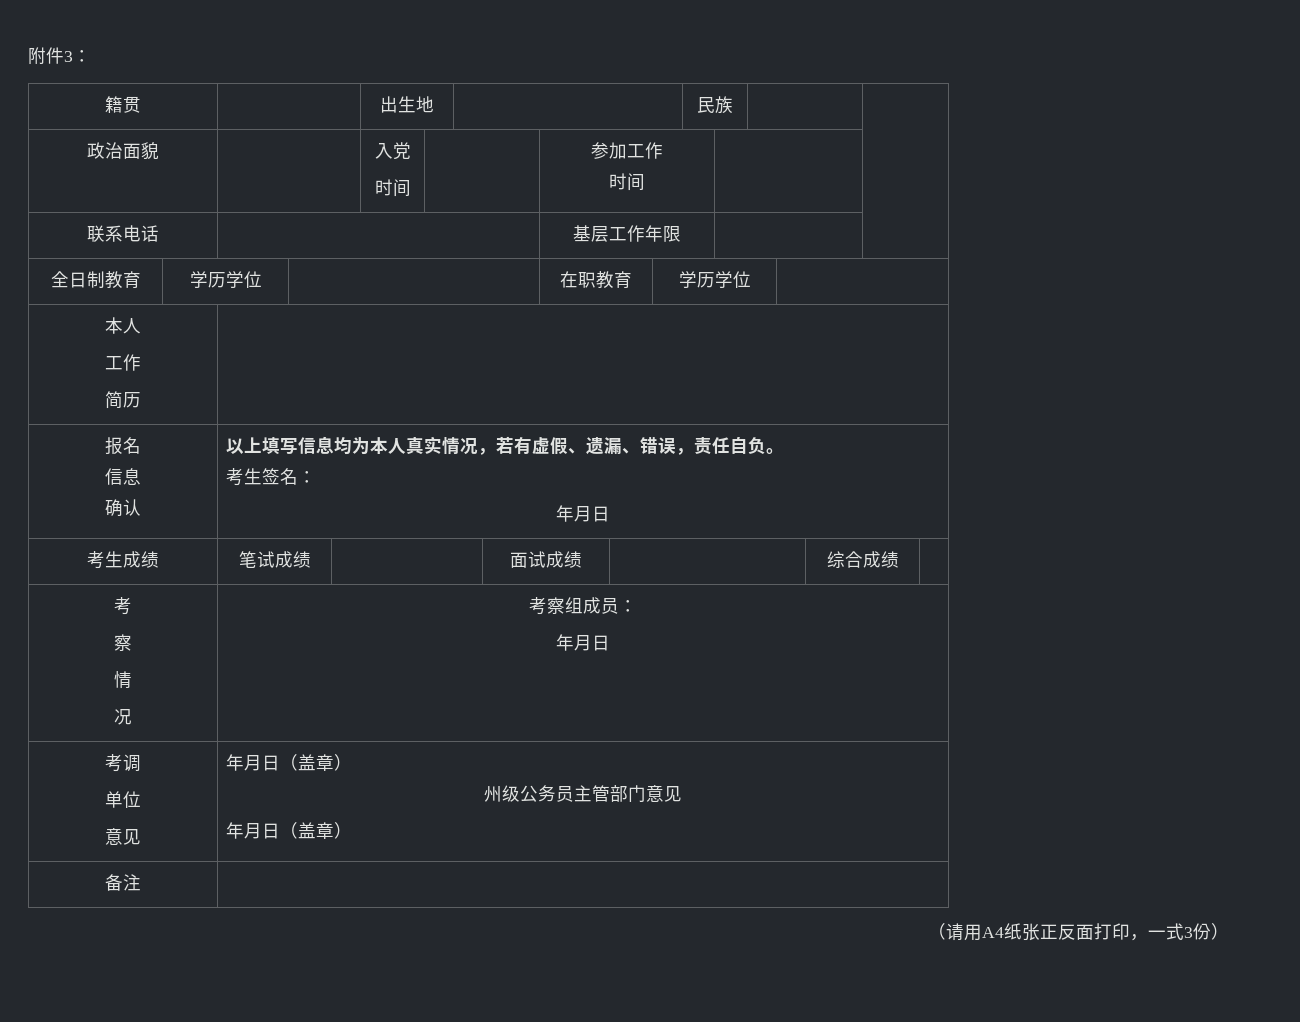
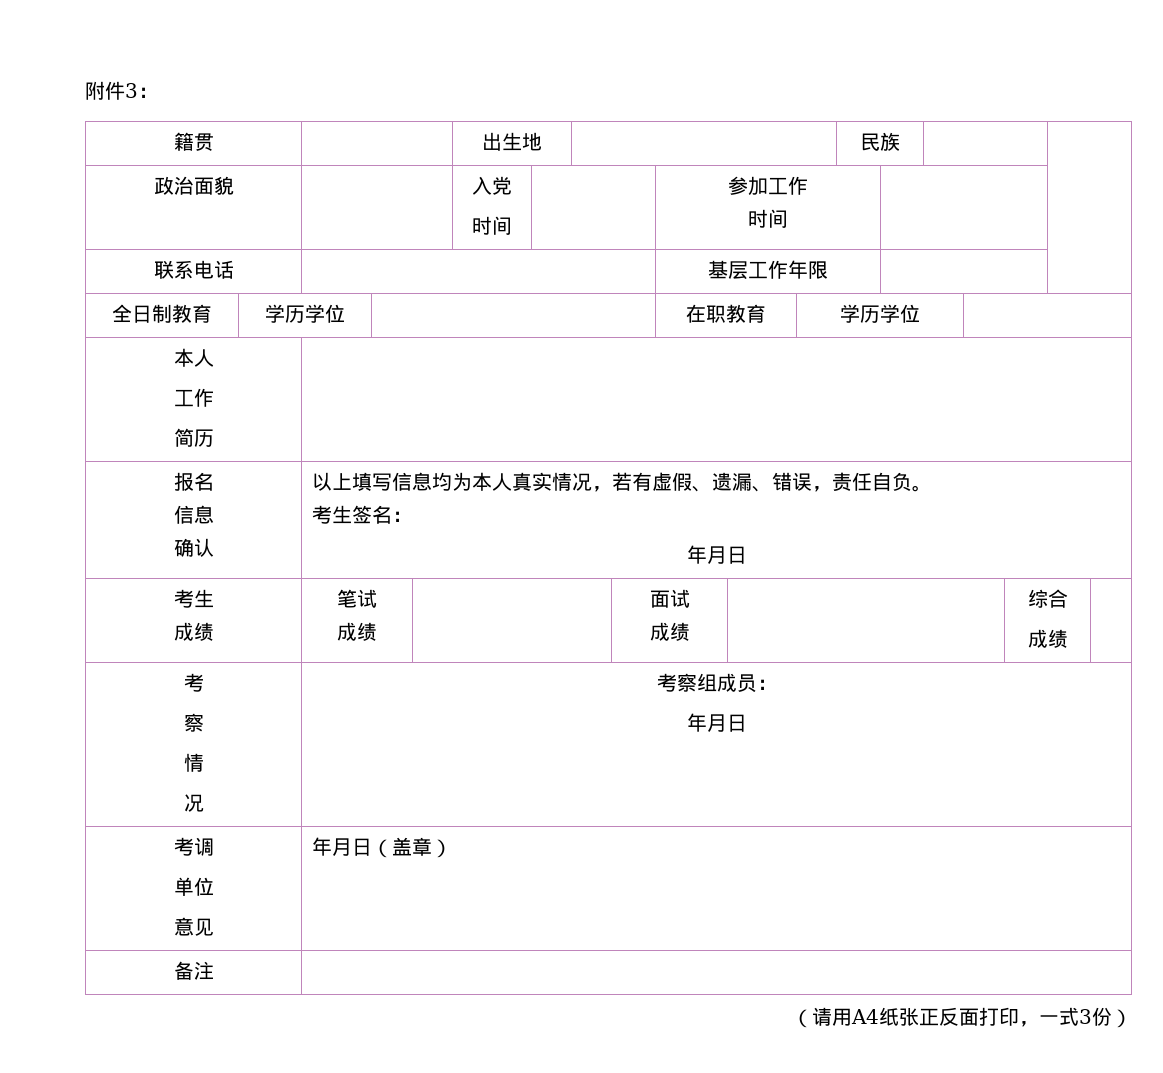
  报名
  信息
  确认 | 以上填写信息均为本人真实情况，若有虚假、遗漏、错误，责任自负。
  考生签名：
  年月日
- 考生成绩 | 笔试成绩 | | 面试成绩 | | 综合成绩 |
+ 考生
+ 成绩 | 笔试
+ 成绩 | | 面试
+ 成绩 | | 综合
+ 成绩 |
  考调
  单位
  意见 | 年月日（盖章）
- 州级公务员主管部门意见
- 年月日（盖章）

